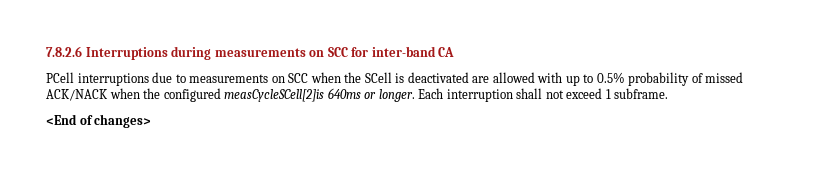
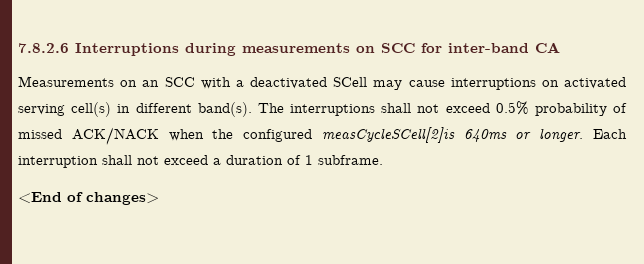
- PCell interruptions due to measurements on SCC when the SCell is deactivated are allowed with up to 0.5% probability of missed ACK/NACK when the configured measCycleSCell[2]is 640ms or longer.
+ Measurements on an SCC with a deactivated SCell may cause interruptions on activated serving cell(s) in different band(s). The interruptions shall not exceed 0.5% probability of missed ACK/NACK when the configured measCycleSCell[2]is 640ms or longer.
- Each interruption shall not exceed 1 subframe.
+ Each interruption shall not exceed a duration of 1 subframe.

